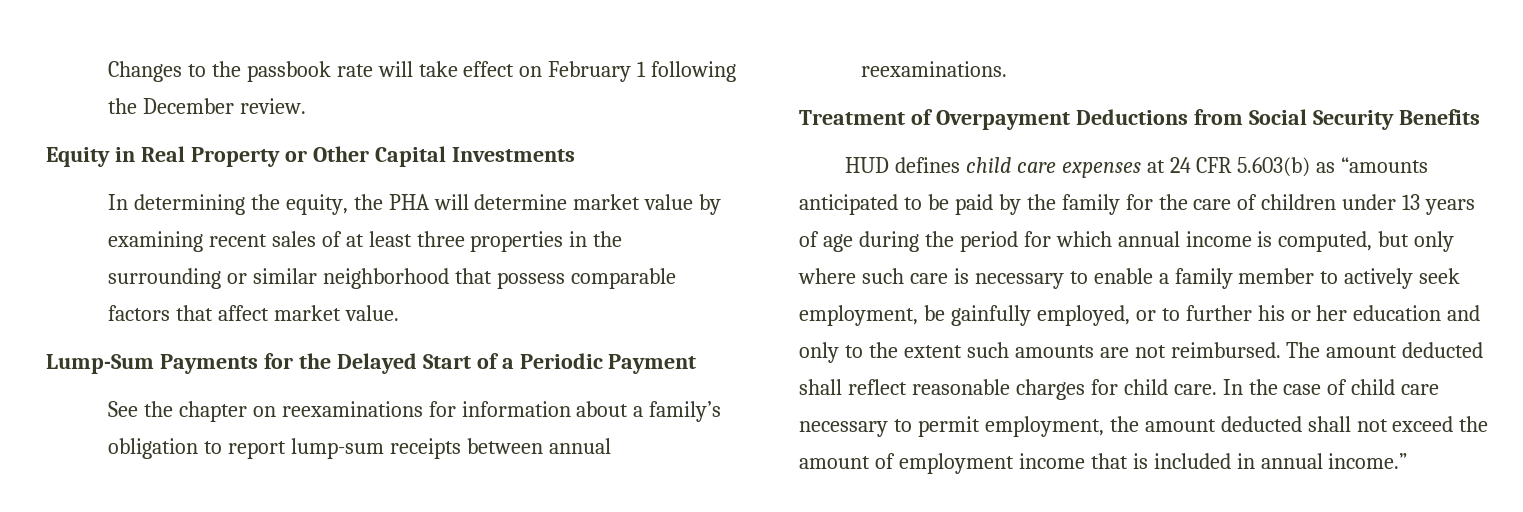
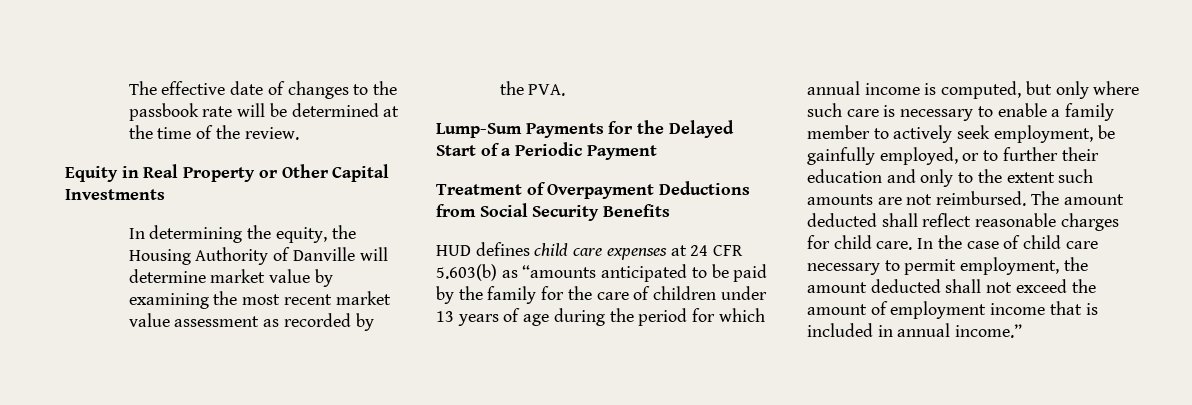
- Changes to the passbook rate will take effect on February 1 following the December review.
+ The effective date of changes to the passbook rate will be determined at the time of the review.
- In determining the equity, the PHA will determine market value by examining recent sales of at least three properties in the surrounding or similar neighborhood that possess comparable factors that affect market value.
+ In determining the equity, the Housing Authority of Danville will determine market value by examining the most recent market value assessment as recorded by the PVA.
- See the chapter on reexaminations for information about a family’s obligation to report lump-sum receipts between annual reexaminations.
- HUD defines child care expenses at 24 CFR 5.603(b) as “amounts anticipated to be paid by the family for the care of children under 13 years of age during the period for which annual income is computed, but only where such care is necessary to enable a family member to actively seek employment, be gainfully employed, or to further his or her education and only to the extent such amounts are not reimbursed.
+ HUD defines child care expenses at 24 CFR 5.603(b) as “amounts anticipated to be paid by the family for the care of children under 13 years of age during the period for which annual income is computed, but only where such care is necessary to enable a family member to actively seek employment, be gainfully employed, or to further their education and only to the extent such amounts are not reimbursed.

